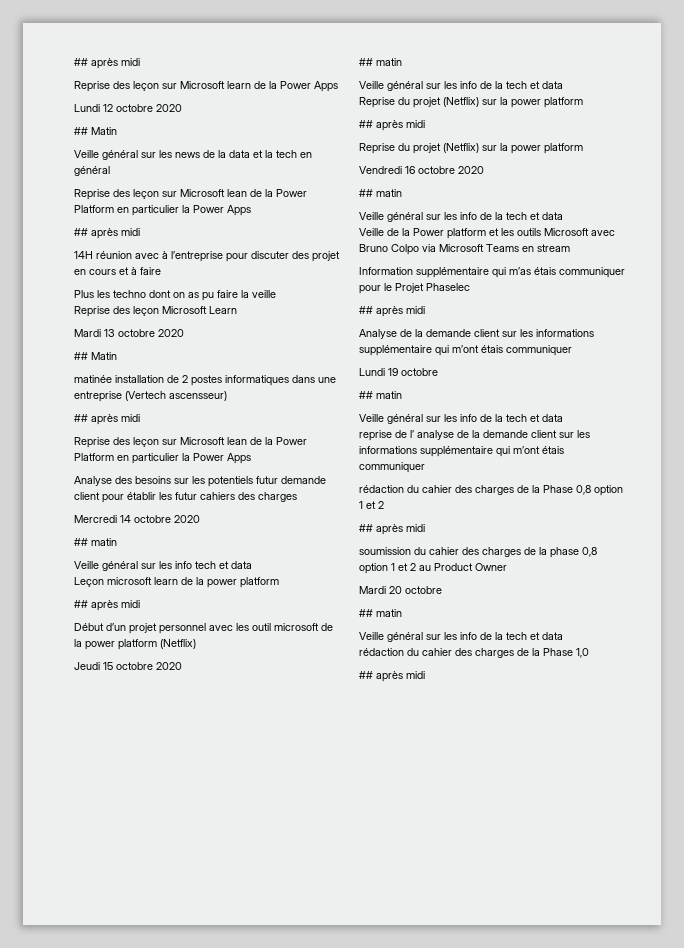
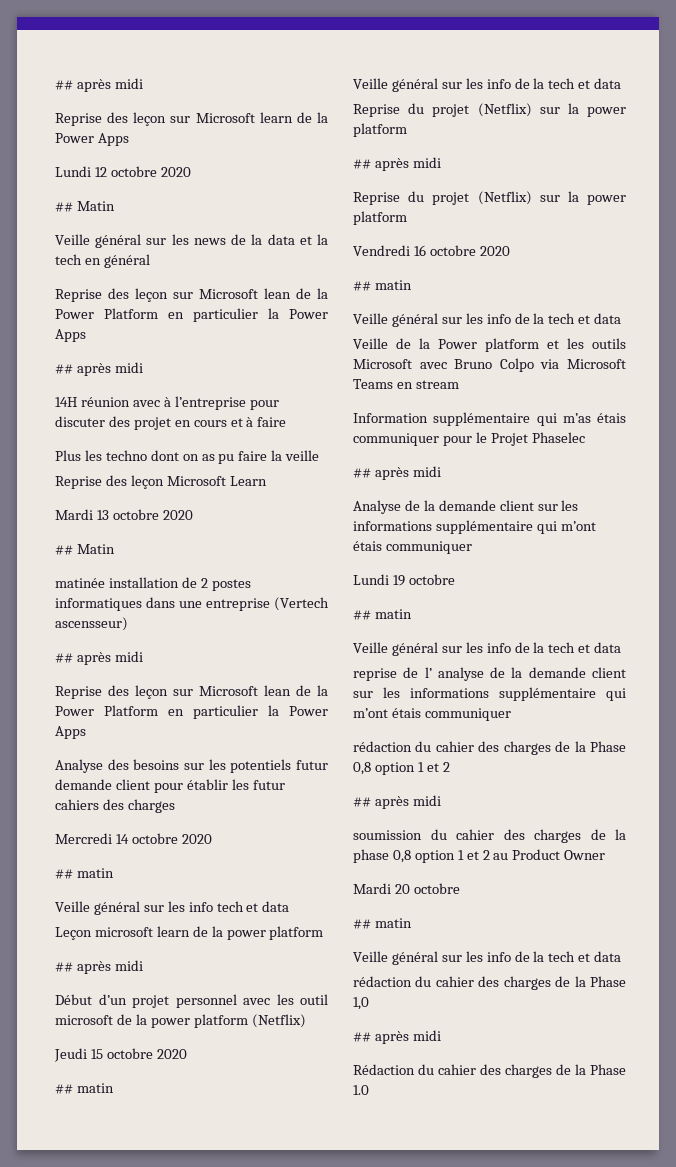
+ Rédaction du cahier des charges de la Phase 1.0

